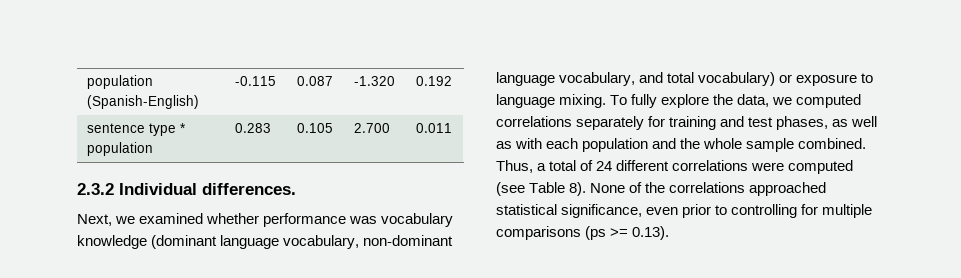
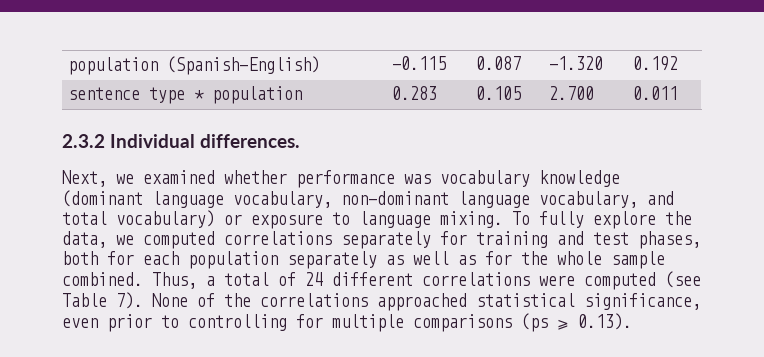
- To fully explore the data, we computed correlations separately for training and test phases, as well as with each population and the whole sample combined.
+ To fully explore the data, we computed correlations separately for training and test phases, both for each population separately as well as for the whole sample combined.
- Thus, a total of 24 different correlations were computed (see Table 8).
+ Thus, a total of 24 different correlations were computed (see Table 7).
- None of the correlations approached statistical significance, even prior to controlling for multiple comparisons (ps >= 0.13).
+ None of the correlations approached statistical significance, even prior to controlling for multiple comparisons (ps ⩾ 0.13).

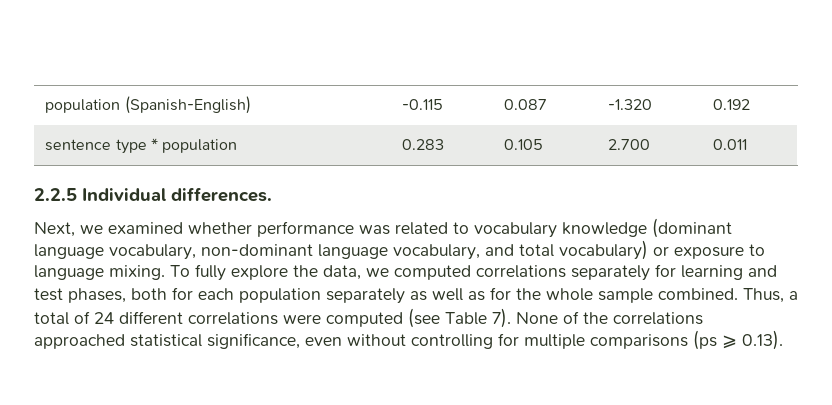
- 2.3.2 Individual differences.
+ 2.2.5 Individual differences.
- Next, we examined whether performance was vocabulary knowledge (dominant language vocabulary, non-dominant language vocabulary, and total vocabulary) or exposure to language mixing.
+ Next, we examined whether performance was related to vocabulary knowledge (dominant language vocabulary, non-dominant language vocabulary, and total vocabulary) or exposure to language mixing.
- To fully explore the data, we computed correlations separately for training and test phases, both for each population separately as well as for the whole sample combined.
+ To fully explore the data, we computed correlations separately for learning and test phases, both for each population separately as well as for the whole sample combined.
- None of the correlations approached statistical significance, even prior to controlling for multiple comparisons (ps ⩾ 0.13).
+ None of the correlations approached statistical significance, even without controlling for multiple comparisons (ps ⩾ 0.13).

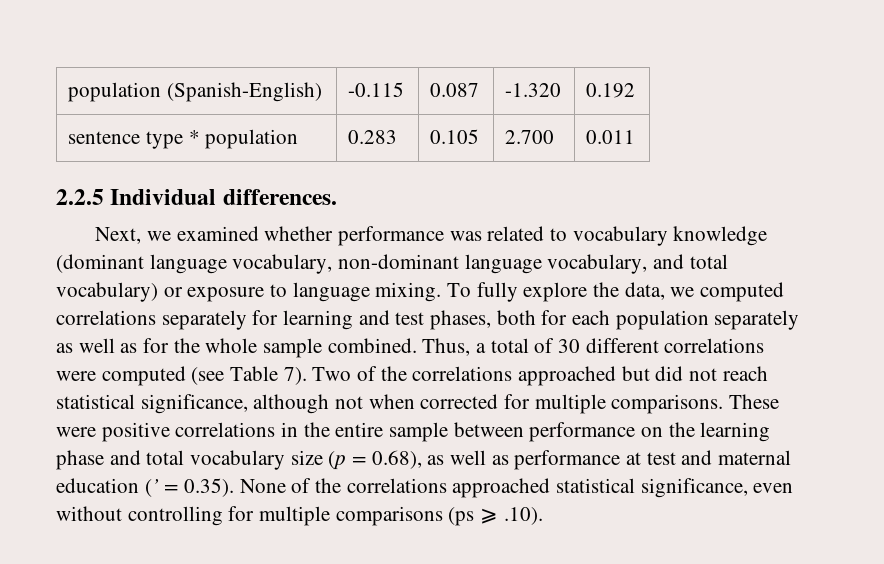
- Thus, a total of 24 different correlations were computed (see Table 7).
+ Thus, a total of 30 different correlations were computed (see Table 7).
- None of the correlations approached statistical significance, even without controlling for multiple comparisons (ps ⩾ 0.13).
+ Two of the correlations approached but did not reach statistical significance, although not when corrected for multiple comparisons. These were positive correlations in the entire sample between performance on the learning phase and total vocabulary size (p = 0.68), as well as performance at test and maternal education (’ = 0.35). None of the correlations approached statistical significance, even without controlling for multiple comparisons (ps ⩾ .10).

